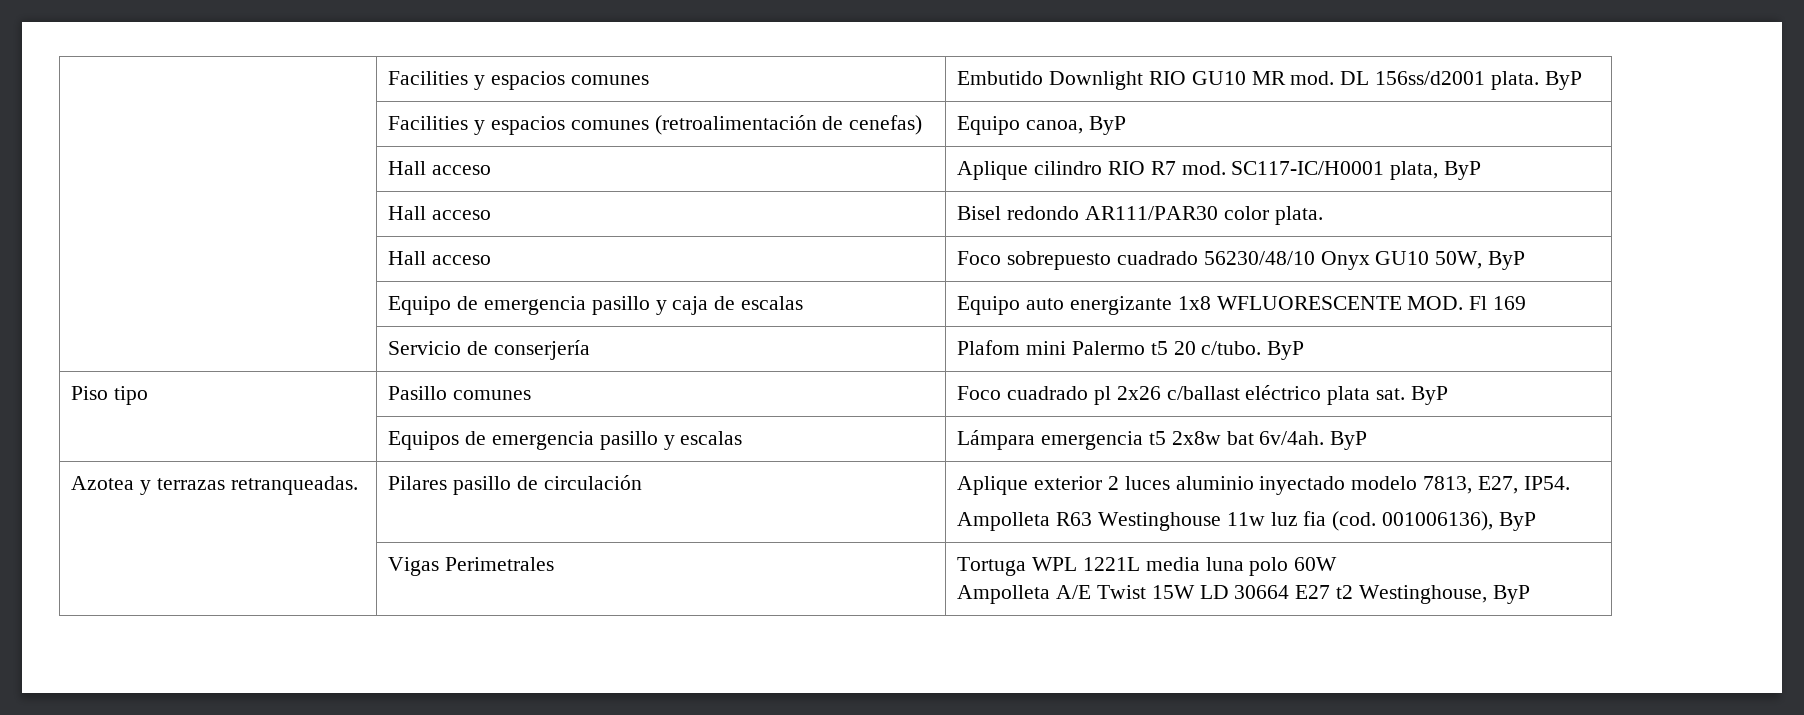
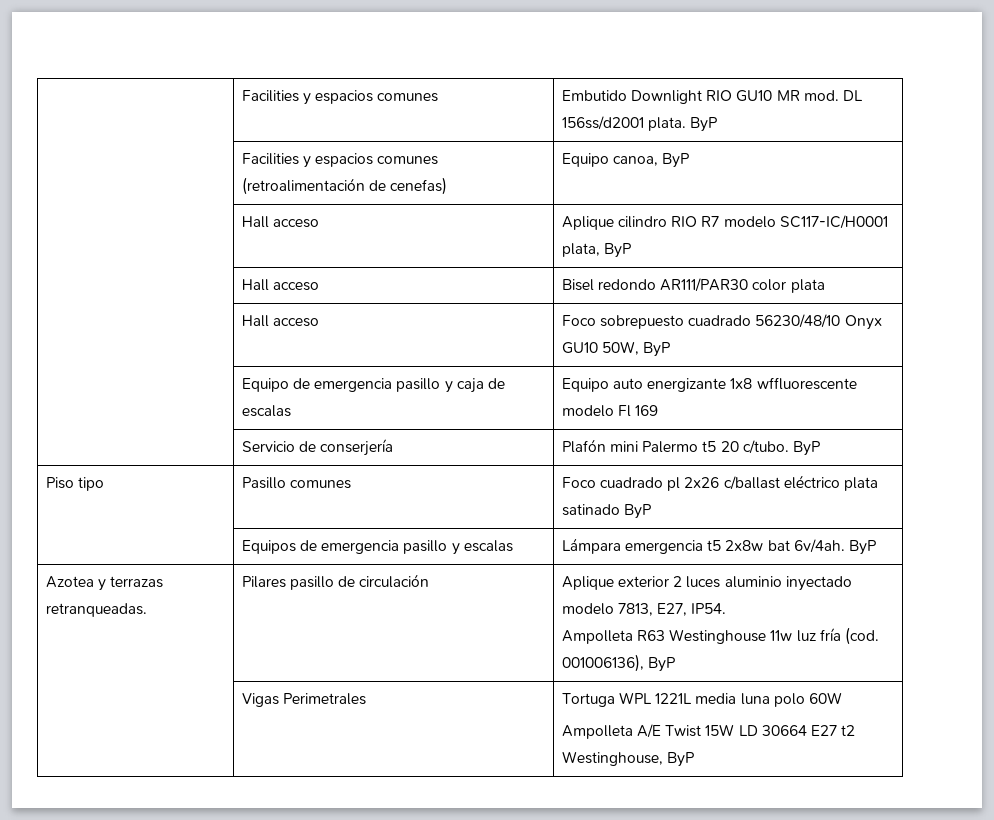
- | Hall acceso | Aplique cilindro RIO R7 mod. SC117-IC/H0001 plata, ByP
+ | Hall acceso | Aplique cilindro RIO R7 modelo SC117-IC/H0001 plata, ByP
- | Hall acceso | Bisel redondo AR111/PAR30 color plata.
+ | Hall acceso | Bisel redondo AR111/PAR30 color plata
- | Equipo de emergencia pasillo y caja de escalas | Equipo auto energizante 1x8 WFLUORESCENTE MOD. Fl 169
+ | Equipo de emergencia pasillo y caja de escalas | Equipo auto energizante 1x8 wffluorescente modelo Fl 169
- | Servicio de conserjería | Plafom mini Palermo t5 20 c/tubo. ByP
+ | Servicio de conserjería | Plafón mini Palermo t5 20 c/tubo. ByP
- Piso tipo | Pasillo comunes | Foco cuadrado pl 2x26 c/ballast eléctrico plata sat. ByP
+ Piso tipo | Pasillo comunes | Foco cuadrado pl 2x26 c/ballast eléctrico plata satinado ByP
  Azotea y terrazas retranqueadas. | Pilares pasillo de circulación | Aplique exterior 2 luces aluminio inyectado modelo 7813, E27, IP54.
- Ampolleta R63 Westinghouse 11w luz fia (cod. 001006136), ByP
+ Ampolleta R63 Westinghouse 11w luz fría (cod. 001006136), ByP

